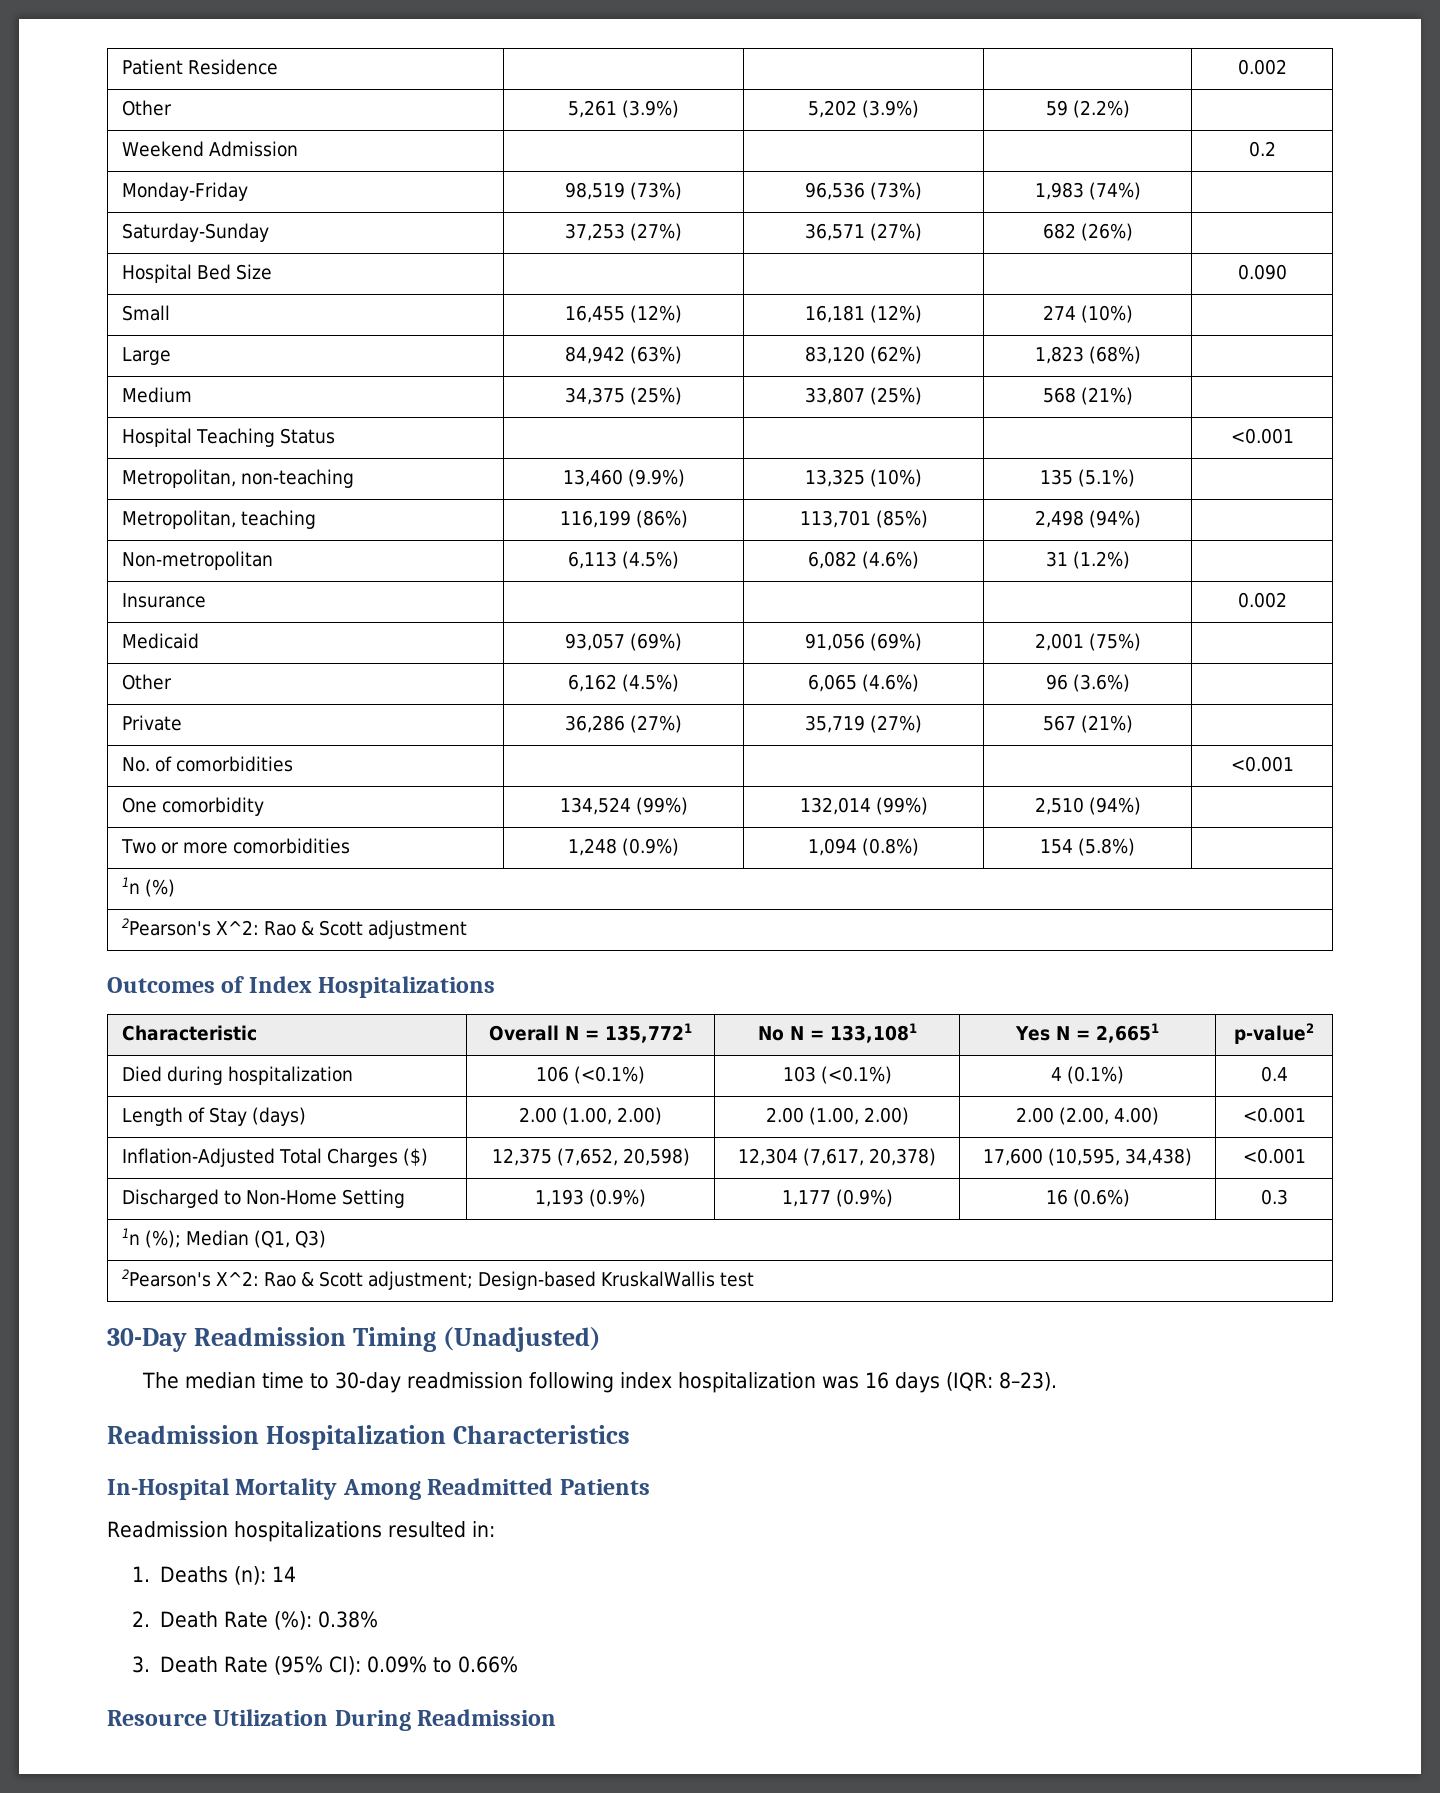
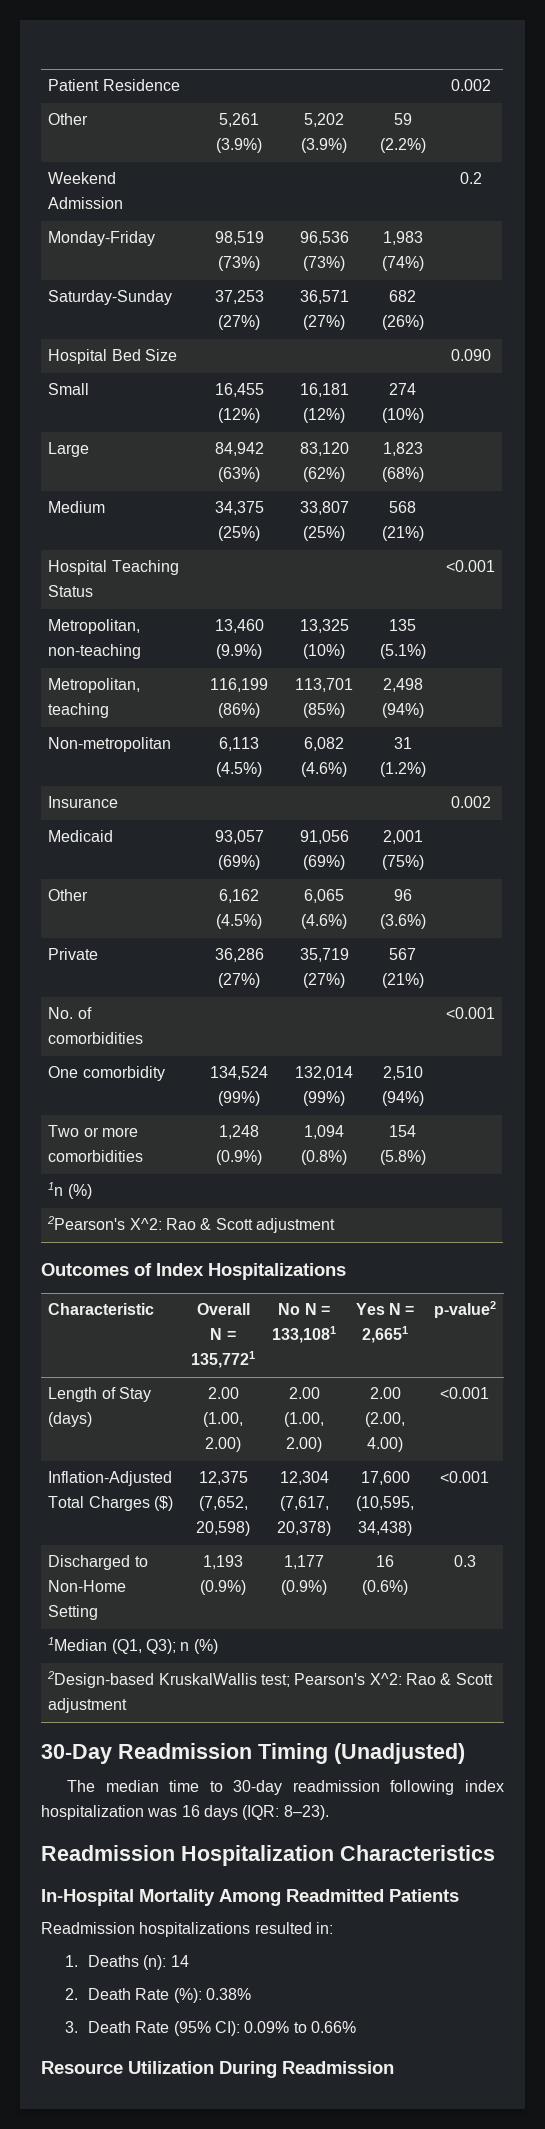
- Died during hospitalization | 106 (<0.1%) | 103 (<0.1%) | 4 (0.1%) | 0.4
- 1n (%); Median (Q1, Q3)
- 2Pearson's X^2: Rao & Scott adjustment; Design-based KruskalWallis test
+ 1Median (Q1, Q3); n (%)
+ 2Design-based KruskalWallis test; Pearson's X^2: Rao & Scott adjustment

